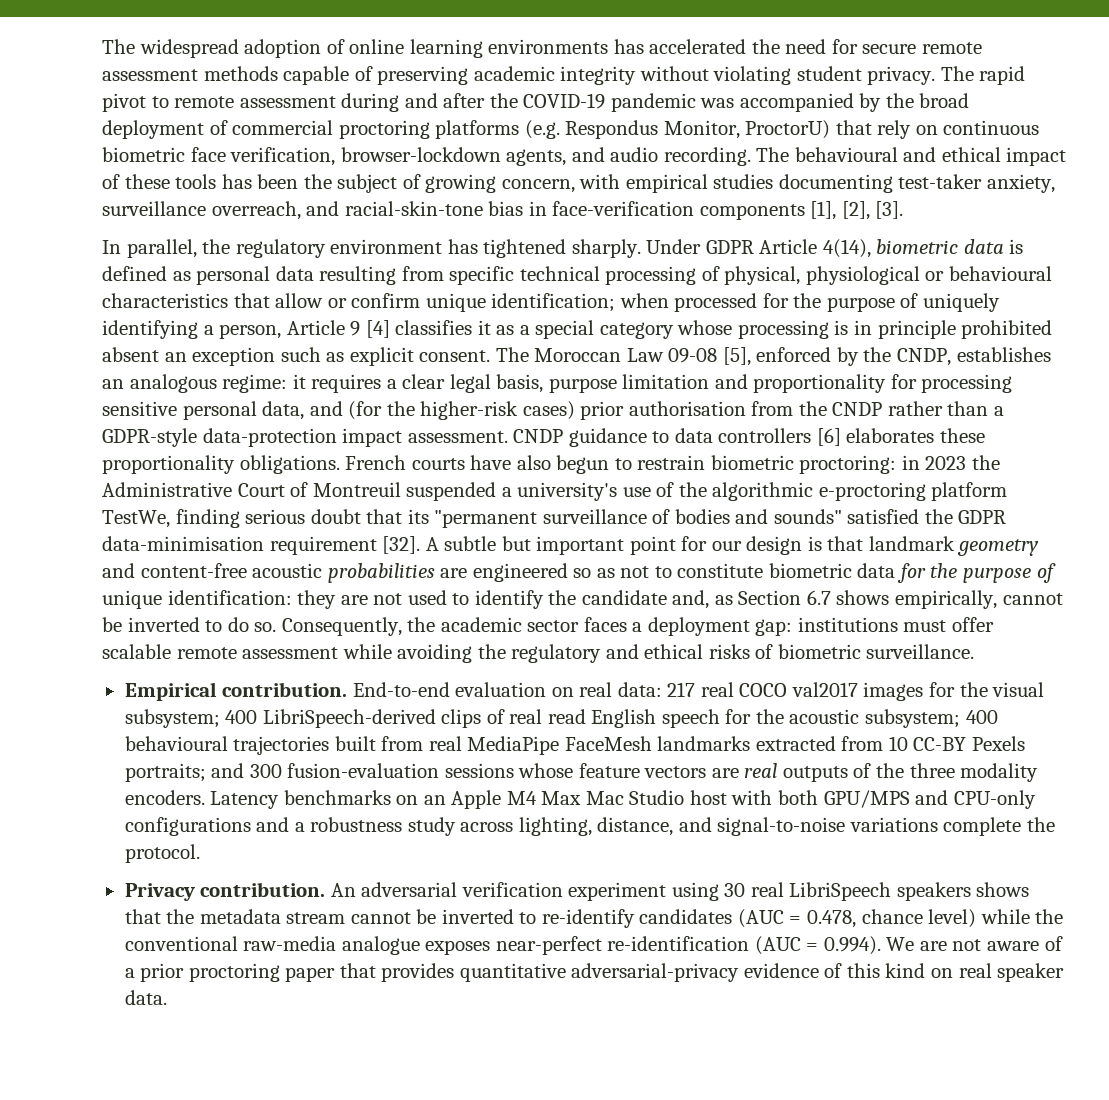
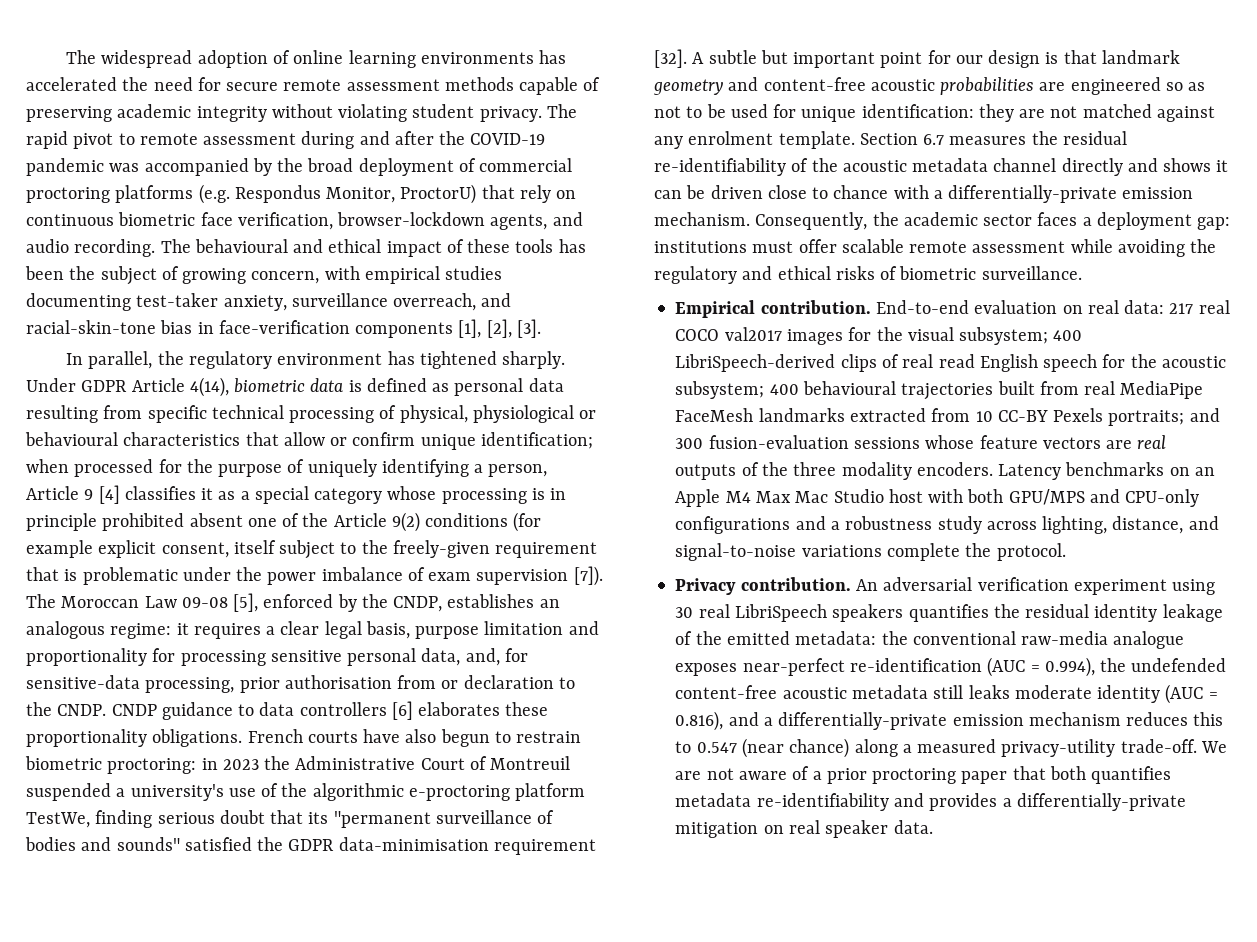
- Under GDPR Article 4(14), biometric data is defined as personal data resulting from specific technical processing of physical, physiological or behavioural characteristics that allow or confirm unique identification; when processed for the purpose of uniquely identifying a person, Article 9 [4] classifies it as a special category whose processing is in principle prohibited absent an exception such as explicit consent.
+ Under GDPR Article 4(14), biometric data is defined as personal data resulting from specific technical processing of physical, physiological or behavioural characteristics that allow or confirm unique identification; when processed for the purpose of uniquely identifying a person, Article 9 [4] classifies it as a special category whose processing is in principle prohibited absent one of the Article 9(2) conditions (for example explicit consent, itself subject to the freely-given requirement that is problematic under the power imbalance of exam supervision [7]).
- The Moroccan Law 09-08 [5], enforced by the CNDP, establishes an analogous regime: it requires a clear legal basis, purpose limitation and proportionality for processing sensitive personal data, and (for the higher-risk cases) prior authorisation from the CNDP rather than a GDPR-style data-protection impact assessment.
+ The Moroccan Law 09-08 [5], enforced by the CNDP, establishes an analogous regime: it requires a clear legal basis, purpose limitation and proportionality for processing sensitive personal data, and, for sensitive-data processing, prior authorisation from or declaration to the CNDP.
- A subtle but important point for our design is that landmark geometry and content-free acoustic probabilities are engineered so as not to constitute biometric data for the purpose of unique identification: they are not used to identify the candidate and, as Section 6.7 shows empirically, cannot be inverted to do so.
+ A subtle but important point for our design is that landmark geometry and content-free acoustic probabilities are engineered so as not to be used for unique identification: they are not matched against any enrolment template. Section 6.7 measures the residual re-identifiability of the acoustic metadata channel directly and shows it can be driven close to chance with a differentially-private emission mechanism.
- An adversarial verification experiment using 30 real LibriSpeech speakers shows that the metadata stream cannot be inverted to re-identify candidates (AUC = 0.478, chance level) while the conventional raw-media analogue exposes near-perfect re-identification (AUC = 0.994). We are not aware of a prior proctoring paper that provides quantitative adversarial-privacy evidence of this kind on real speaker data.
+ An adversarial verification experiment using 30 real LibriSpeech speakers quantifies the residual identity leakage of the emitted metadata: the conventional raw-media analogue exposes near-perfect re-identification (AUC = 0.994), the undefended content-free acoustic metadata still leaks moderate identity (AUC = 0.816), and a differentially-private emission mechanism reduces this to 0.547 (near chance) along a measured privacy-utility trade-off. We are not aware of a prior proctoring paper that both quantifies metadata re-identifiability and provides a differentially-private mitigation on real speaker data.

